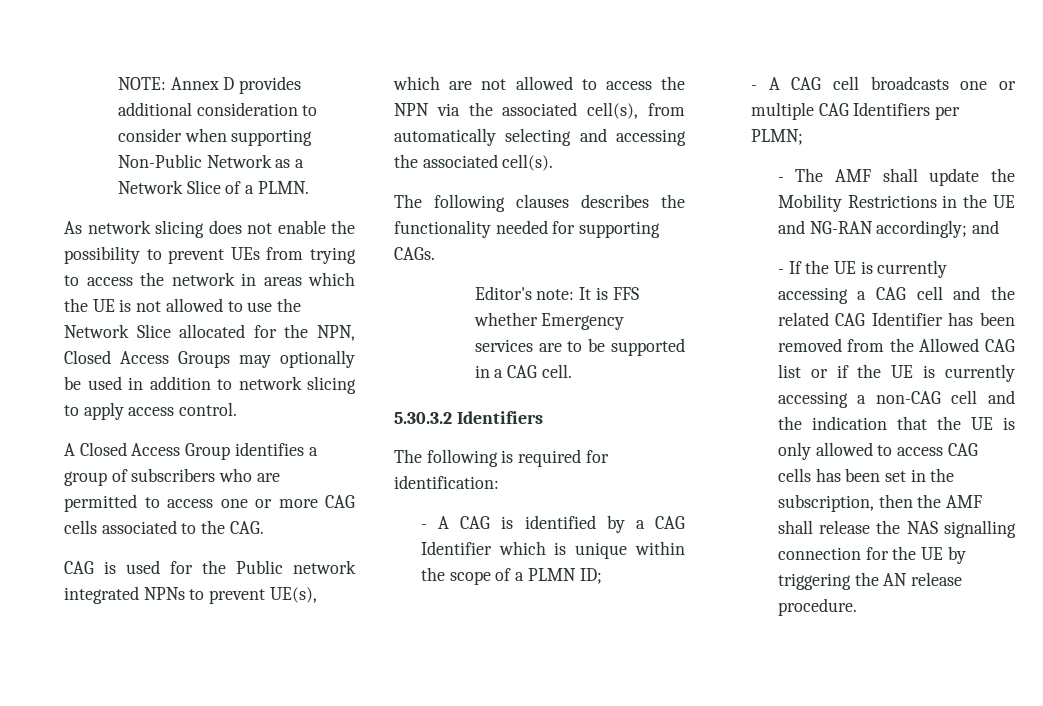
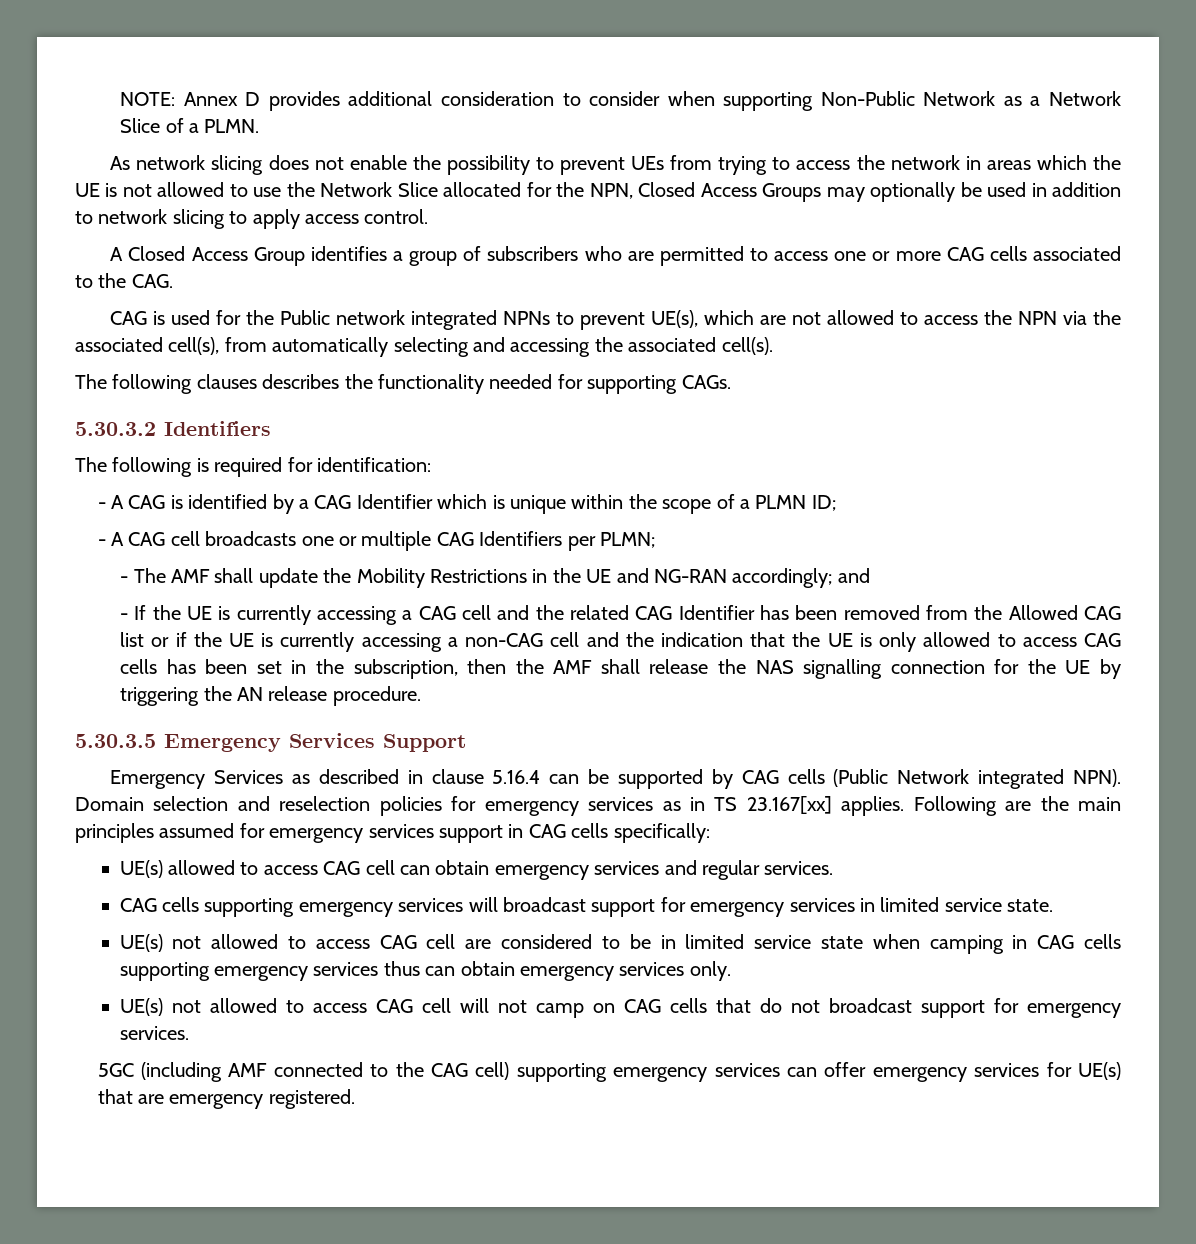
- Editor's note: It is FFS whether Emergency services are to be supported in a CAG cell.
+ 5.30.3.5 Emergency Services Support
+ Emergency Services as described in clause 5.16.4 can be supported by CAG cells (Public Network integrated NPN). Domain selection and reselection policies for emergency services as in TS 23.167[xx] applies. Following are the main principles assumed for emergency services support in CAG cells specifically:
+ UE(s) allowed to access CAG cell can obtain emergency services and regular services.
+ CAG cells supporting emergency services will broadcast support for emergency services in limited service state.
+ UE(s) not allowed to access CAG cell are considered to be in limited service state when camping in CAG cells supporting emergency services thus can obtain emergency services only.
+ UE(s) not allowed to access CAG cell will not camp on CAG cells that do not broadcast support for emergency services.
+ 5GC (including AMF connected to the CAG cell) supporting emergency services can offer emergency services for UE(s) that are emergency registered.

